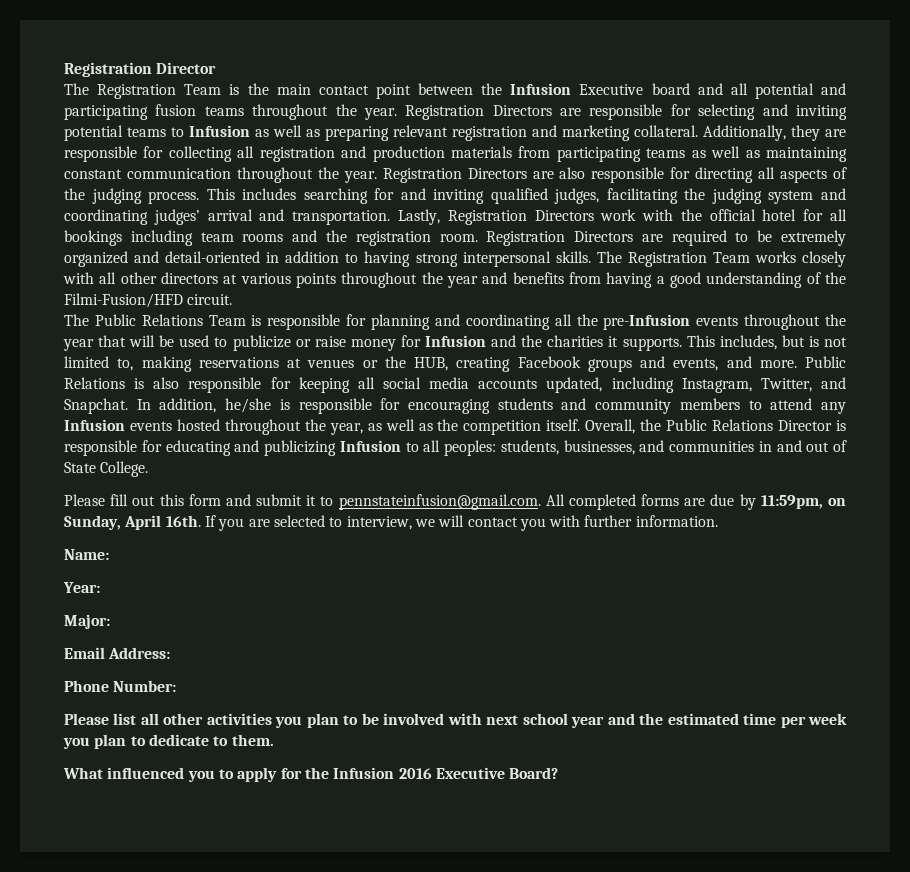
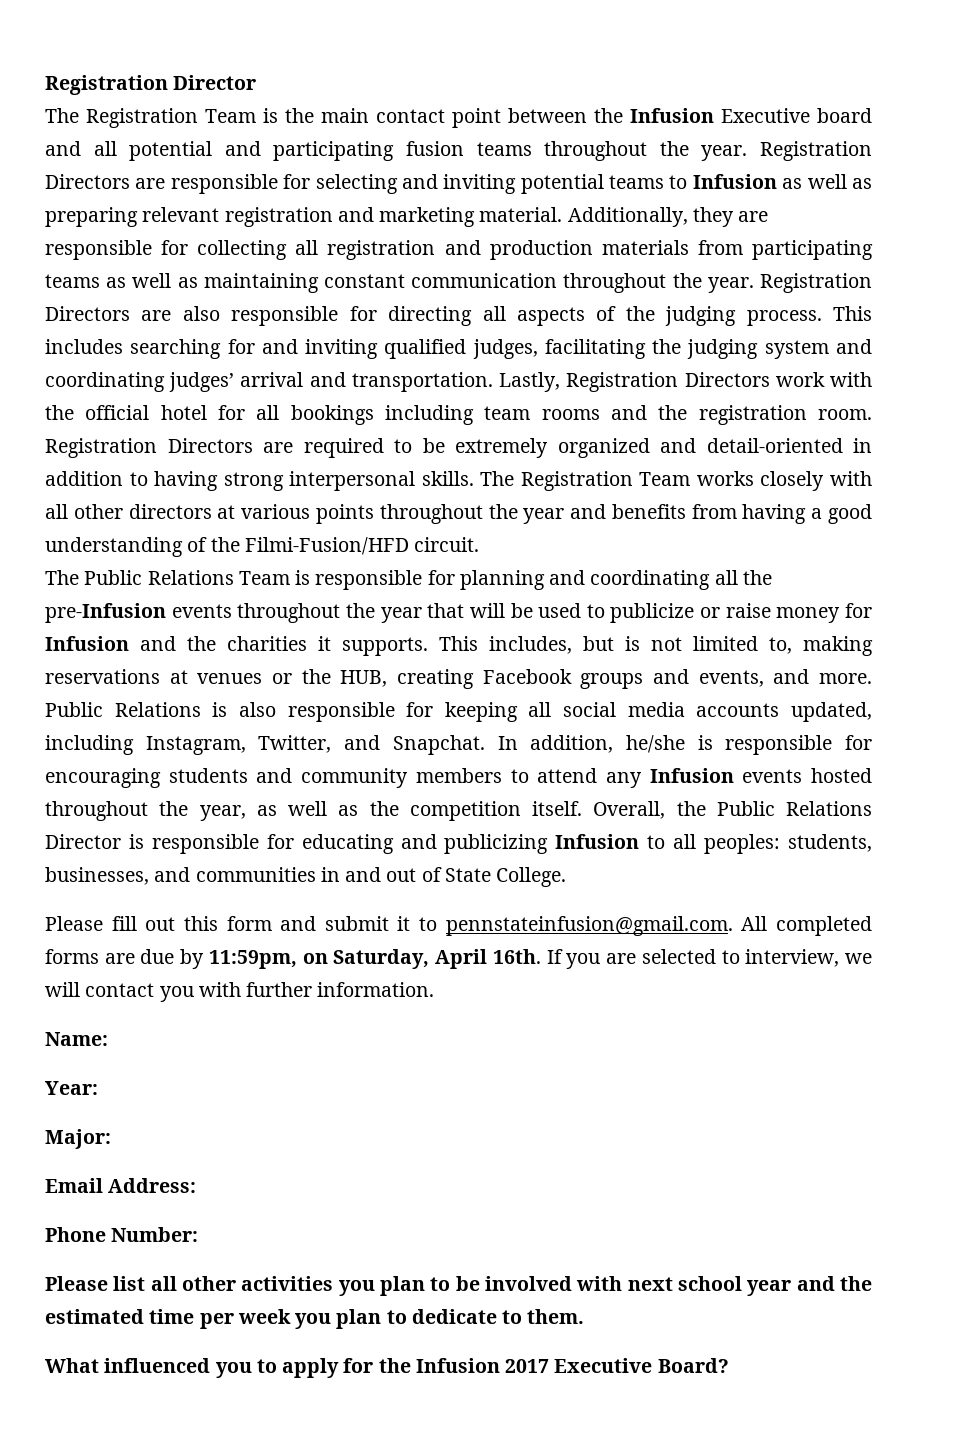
- Registration Directors are responsible for selecting and inviting potential teams to Infusion as well as preparing relevant registration and marketing collateral.
+ Registration Directors are responsible for selecting and inviting potential teams to Infusion as well as preparing relevant registration and marketing material.
- Please fill out this form and submit it to pennstateinfusion@gmail.com. All completed forms are due by 11:59pm, on Sunday, April 16th.
+ Please fill out this form and submit it to pennstateinfusion@gmail.com. All completed forms are due by 11:59pm, on Saturday, April 16th.
- What influenced you to apply for the Infusion 2016 Executive Board?
+ What influenced you to apply for the Infusion 2017 Executive Board?

